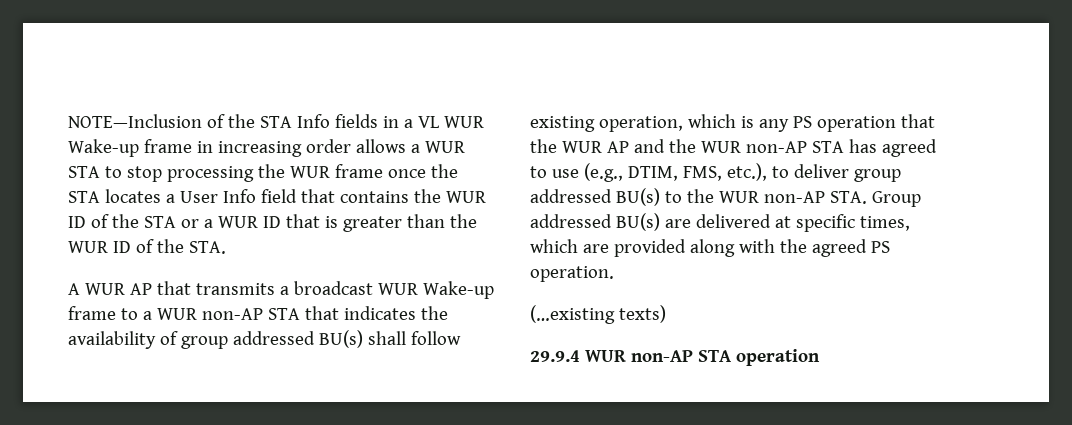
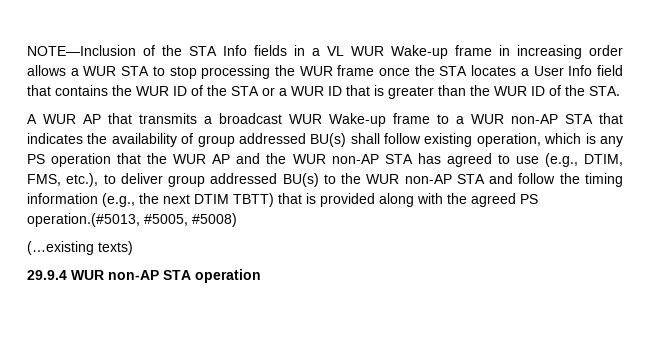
- A WUR AP that transmits a broadcast WUR Wake-up frame to a WUR non-AP STA that indicates the availability of group addressed BU(s) shall follow existing operation, which is any PS operation that the WUR AP and the WUR non-AP STA has agreed to use (e.g., DTIM, FMS, etc.), to deliver group addressed BU(s) to the WUR non-AP STA. Group addressed BU(s) are delivered at specific times, which are provided along with the agreed PS operation.
+ A WUR AP that transmits a broadcast WUR Wake-up frame to a WUR non-AP STA that indicates the availability of group addressed BU(s) shall follow existing operation, which is any PS operation that the WUR AP and the WUR non-AP STA has agreed to use (e.g., DTIM, FMS, etc.), to deliver group addressed BU(s) to the WUR non-AP STA and follow the timing information (e.g., the next DTIM TBTT) that is provided along with the agreed PS operation.(#5013, #5005, #5008)

